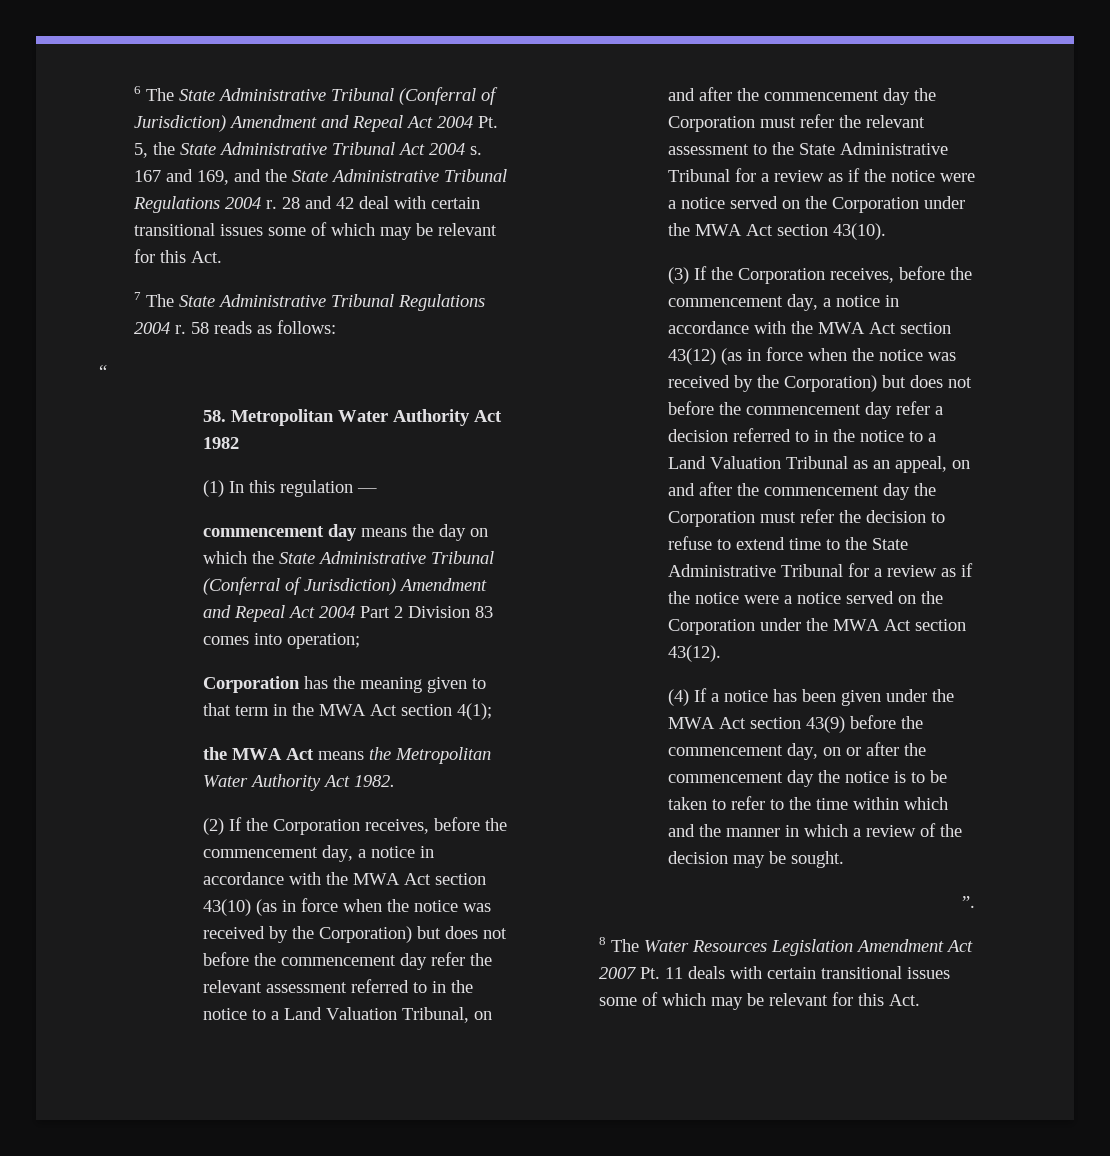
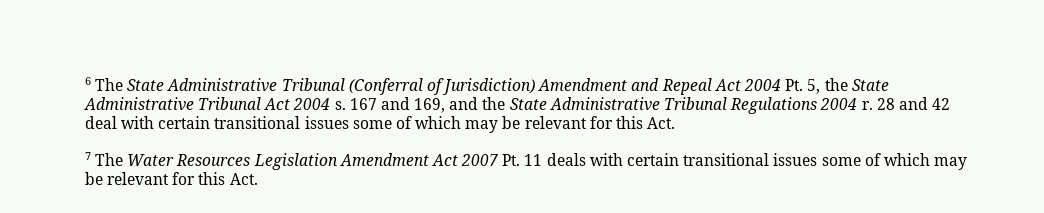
- 7 The State Administrative Tribunal Regulations 2004 r. 58 reads as follows:
- “
- 58. Metropolitan Water Authority Act 1982
- (1) In this regulation —
- commencement day means the day on which the State Administrative Tribunal (Conferral of Jurisdiction) Amendment and Repeal Act 2004 Part 2 Division 83 comes into operation;
- Corporation has the meaning given to that term in the MWA Act section 4(1);
- the MWA Act means the Metropolitan Water Authority Act 1982.
- (2) If the Corporation receives, before the commencement day, a notice in accordance with the MWA Act section 43(10) (as in force when the notice was received by the Corporation) but does not before the commencement day refer the relevant assessment referred to in the notice to a Land Valuation Tribunal, on and after the commencement day the Corporation must refer the relevant assessment to the State Administrative Tribunal for a review as if the notice were a notice served on the Corporation under the MWA Act section 43(10).
- (3) If the Corporation receives, before the commencement day, a notice in accordance with the MWA Act section 43(12) (as in force when the notice was received by the Corporation) but does not before the commencement day refer a decision referred to in the notice to a Land Valuation Tribunal as an appeal, on and after the commencement day the Corporation must refer the decision to refuse to extend time to the State Administrative Tribunal for a review as if the notice were a notice served on the Corporation under the MWA Act section 43(12).
- (4) If a notice has been given under the MWA Act section 43(9) before the commencement day, on or after the commencement day the notice is to be taken to refer to the time within which and the manner in which a review of the decision may be sought.
- ”.
- 8 The Water Resources Legislation Amendment Act 2007 Pt. 11 deals with certain transitional issues some of which may be relevant for this Act.
+ 7 The Water Resources Legislation Amendment Act 2007 Pt. 11 deals with certain transitional issues some of which may be relevant for this Act.

